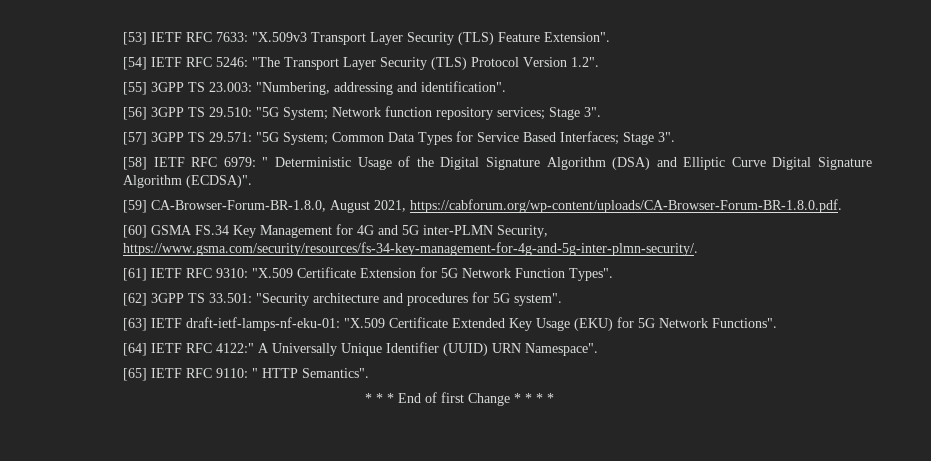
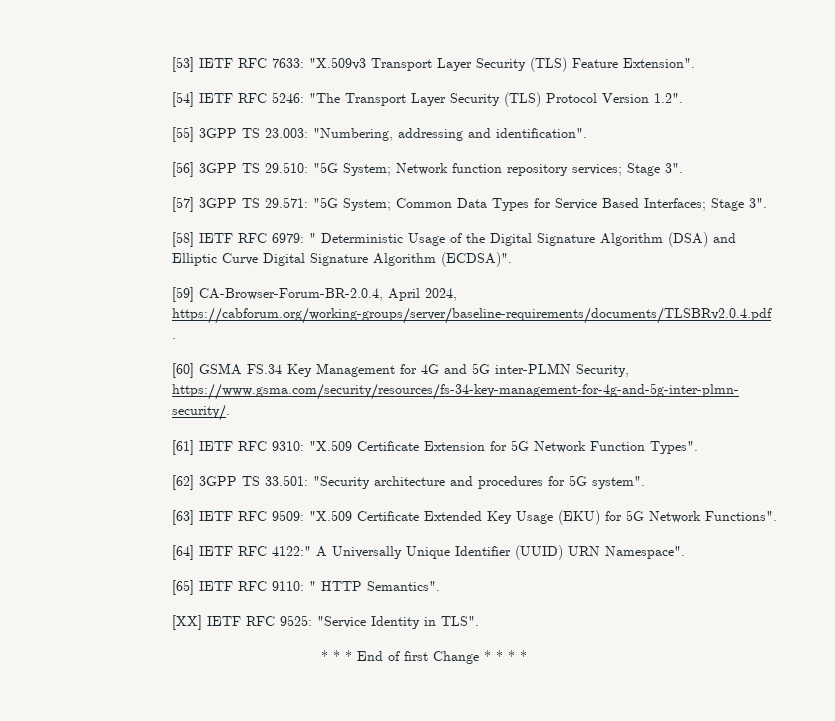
- [59] CA-Browser-Forum-BR-1.8.0, August 2021, https://cabforum.org/wp-content/uploads/CA-Browser-Forum-BR-1.8.0.pdf.
+ [59] CA-Browser-Forum-BR-2.0.4, April 2024, https://cabforum.org/working-groups/server/baseline-requirements/documents/TLSBRv2.0.4.pdf .
- [63] IETF draft-ietf-lamps-nf-eku-01: "X.509 Certificate Extended Key Usage (EKU) for 5G Network Functions".
+ [63] IETF RFC 9509: "X.509 Certificate Extended Key Usage (EKU) for 5G Network Functions".
+ [XX] IETF RFC 9525: "Service Identity in TLS".

